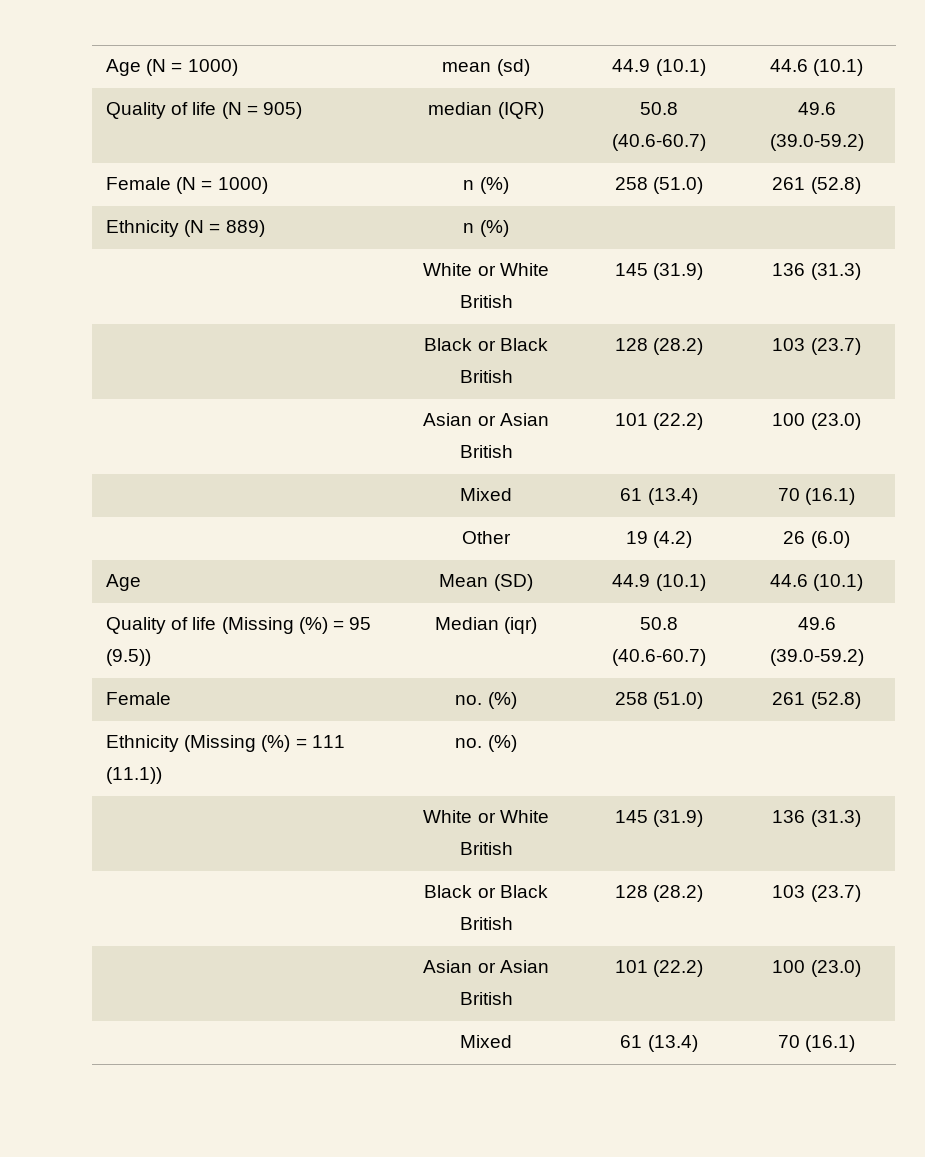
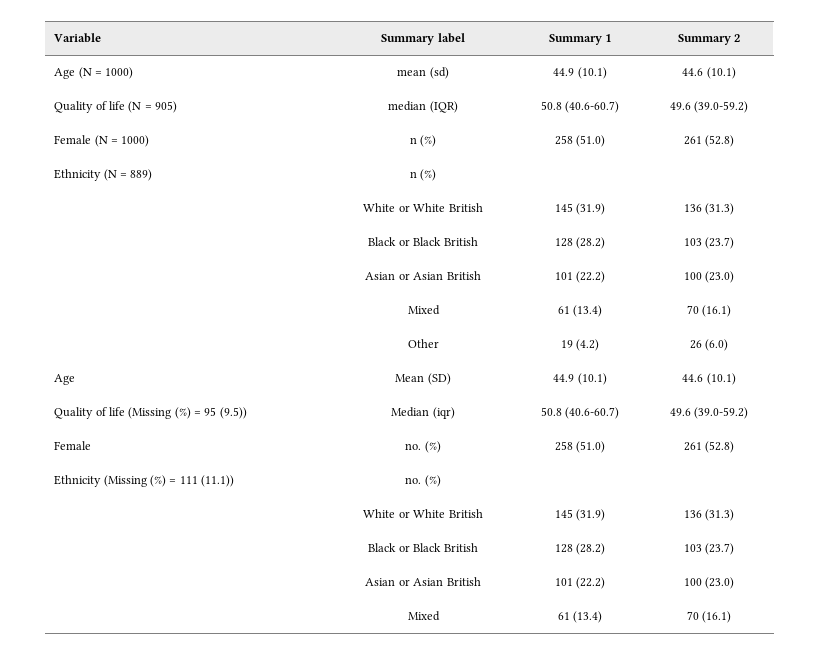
+ Variable | Summary label | Summary 1 | Summary 2

